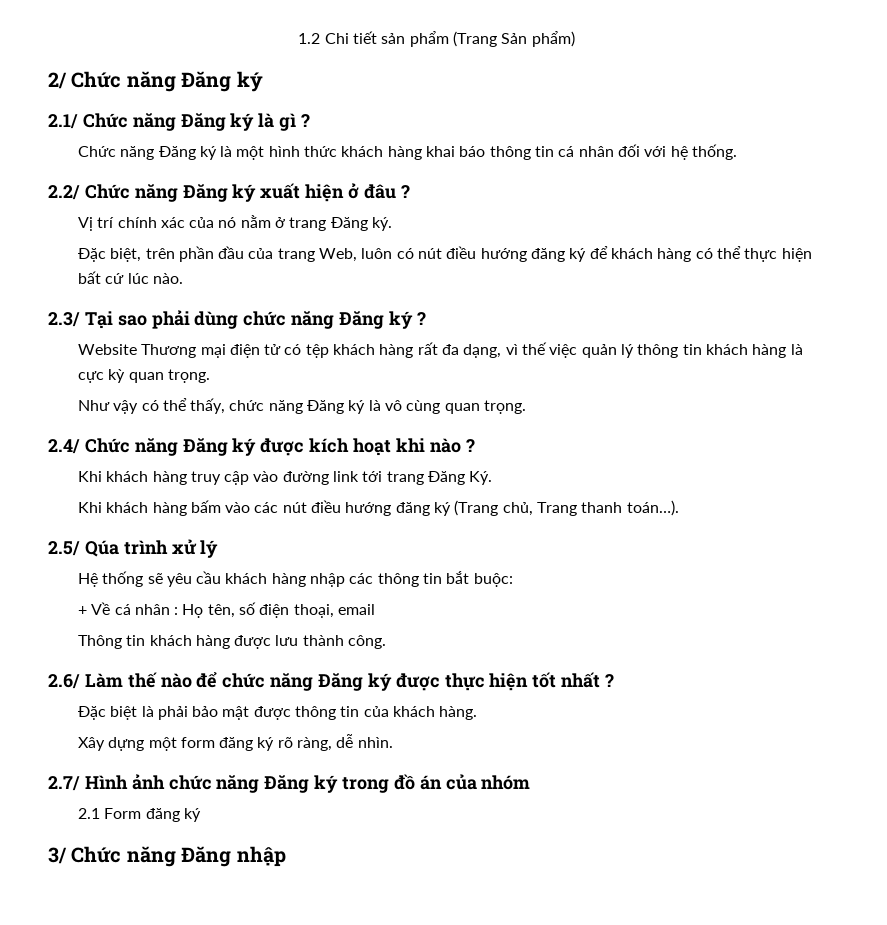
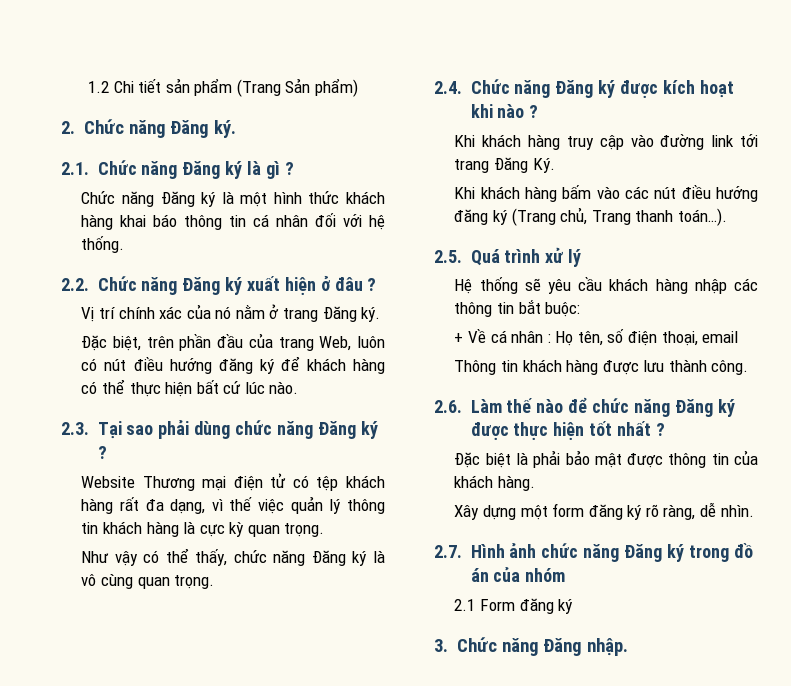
- 2/ Chức năng Đăng ký
- 2.1/ Chức năng Đăng ký là gì ?
+ 2. Chức năng Đăng ký.
+ 2.1. Chức năng Đăng ký là gì ?
- 2.2/ Chức năng Đăng ký xuất hiện ở đâu ?
+ 2.2. Chức năng Đăng ký xuất hiện ở đâu ?
- 2.3/ Tại sao phải dùng chức năng Đăng ký ?
+ 2.3. Tại sao phải dùng chức năng Đăng ký ?
- 2.4/ Chức năng Đăng ký được kích hoạt khi nào ?
+ 2.4. Chức năng Đăng ký được kích hoạt khi nào ?
- 2.5/ Qúa trình xử lý
+ 2.5. Quá trình xử lý
- 2.6/ Làm thế nào để chức năng Đăng ký được thực hiện tốt nhất ?
+ 2.6. Làm thế nào để chức năng Đăng ký được thực hiện tốt nhất ?
- 2.7/ Hình ảnh chức năng Đăng ký trong đồ án của nhóm
+ 2.7. Hình ảnh chức năng Đăng ký trong đồ án của nhóm
- 3/ Chức năng Đăng nhập
+ 3. Chức năng Đăng nhập.

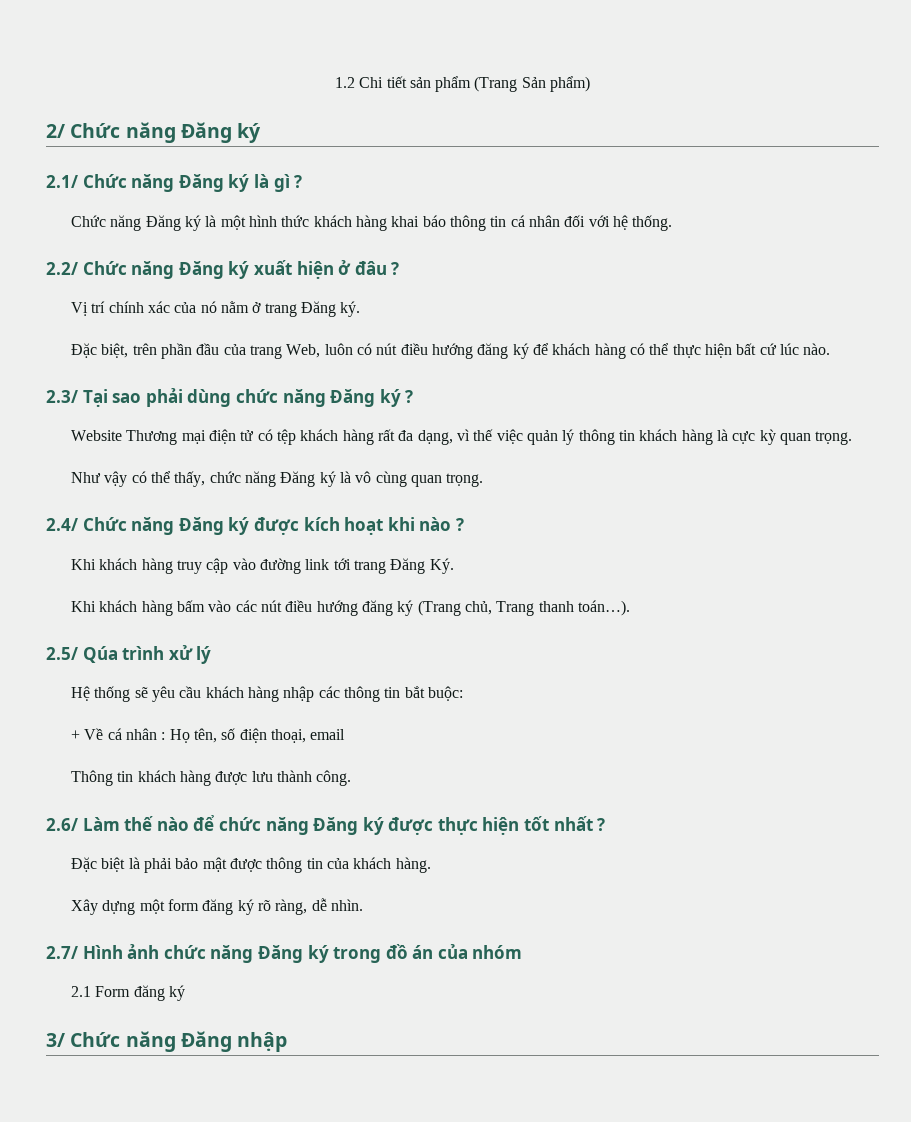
- 2. Chức năng Đăng ký.
- 2.1. Chức năng Đăng ký là gì ?
+ 2/ Chức năng Đăng ký
+ 2.1/ Chức năng Đăng ký là gì ?
- 2.2. Chức năng Đăng ký xuất hiện ở đâu ?
+ 2.2/ Chức năng Đăng ký xuất hiện ở đâu ?
- 2.3. Tại sao phải dùng chức năng Đăng ký ?
+ 2.3/ Tại sao phải dùng chức năng Đăng ký ?
- 2.4. Chức năng Đăng ký được kích hoạt khi nào ?
+ 2.4/ Chức năng Đăng ký được kích hoạt khi nào ?
- 2.5. Quá trình xử lý
+ 2.5/ Qúa trình xử lý
- 2.6. Làm thế nào để chức năng Đăng ký được thực hiện tốt nhất ?
+ 2.6/ Làm thế nào để chức năng Đăng ký được thực hiện tốt nhất ?
- 2.7. Hình ảnh chức năng Đăng ký trong đồ án của nhóm
+ 2.7/ Hình ảnh chức năng Đăng ký trong đồ án của nhóm
- 3. Chức năng Đăng nhập.
+ 3/ Chức năng Đăng nhập

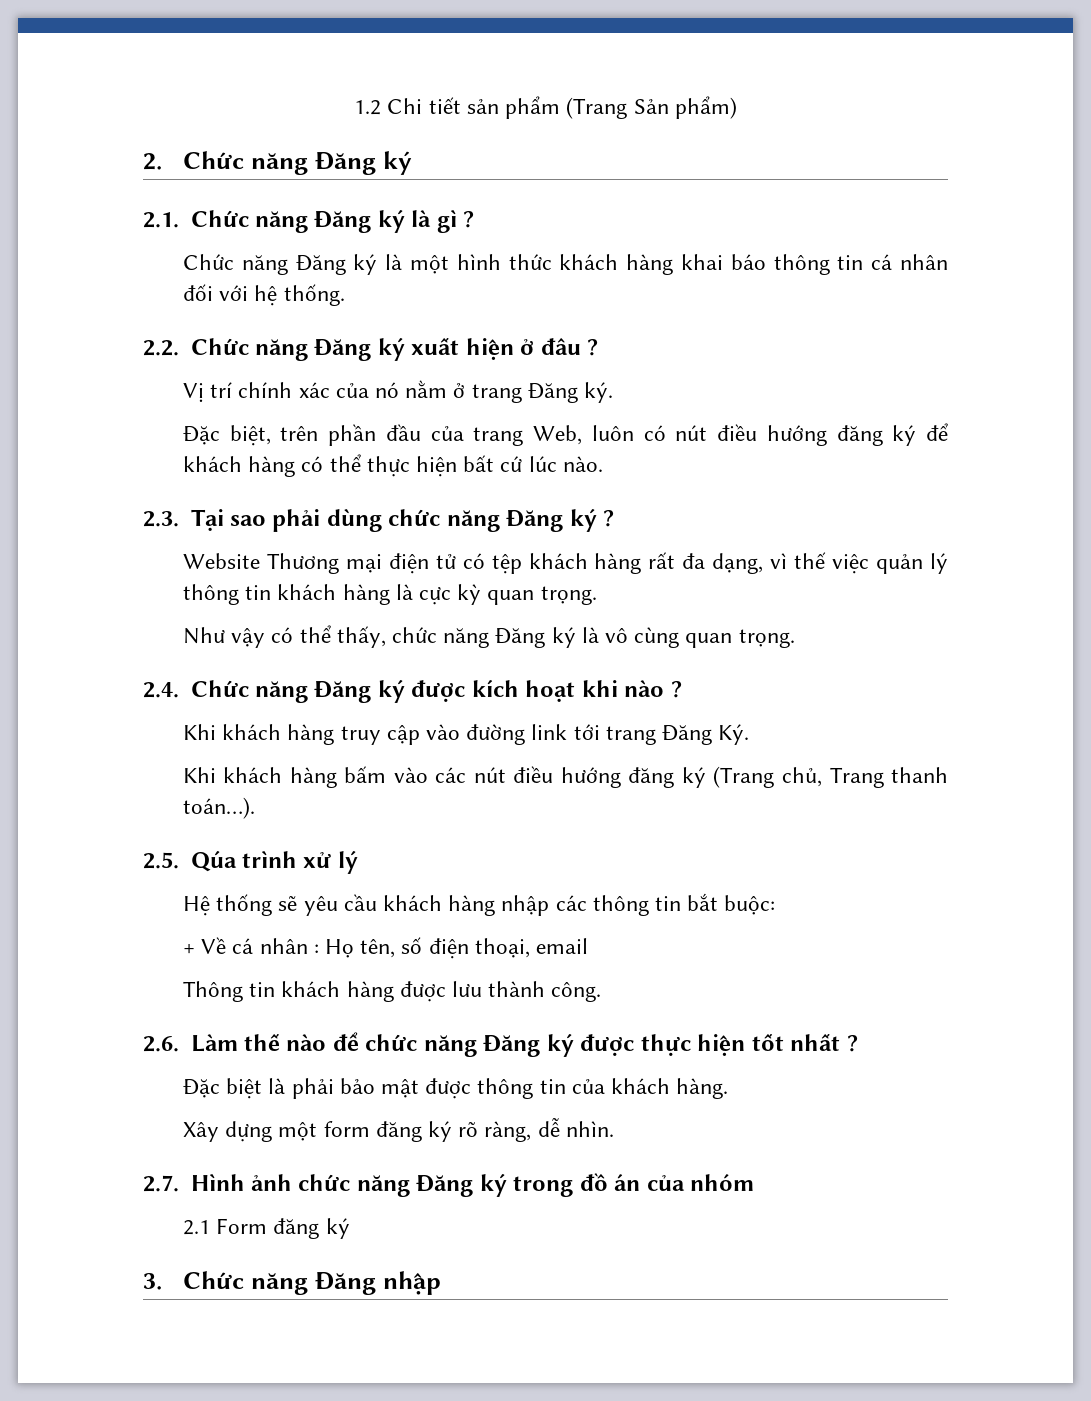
- 2/ Chức năng Đăng ký
+ 2. Chức năng Đăng ký
- 2.1/ Chức năng Đăng ký là gì ?
+ 2.1. Chức năng Đăng ký là gì ?
- 2.2/ Chức năng Đăng ký xuất hiện ở đâu ?
+ 2.2. Chức năng Đăng ký xuất hiện ở đâu ?
- 2.3/ Tại sao phải dùng chức năng Đăng ký ?
+ 2.3. Tại sao phải dùng chức năng Đăng ký ?
- 2.4/ Chức năng Đăng ký được kích hoạt khi nào ?
+ 2.4. Chức năng Đăng ký được kích hoạt khi nào ?
- 2.5/ Qúa trình xử lý
+ 2.5. Qúa trình xử lý
- 2.6/ Làm thế nào để chức năng Đăng ký được thực hiện tốt nhất ?
+ 2.6. Làm thế nào để chức năng Đăng ký được thực hiện tốt nhất ?
- 2.7/ Hình ảnh chức năng Đăng ký trong đồ án của nhóm
+ 2.7. Hình ảnh chức năng Đăng ký trong đồ án của nhóm
- 3/ Chức năng Đăng nhập
+ 3. Chức năng Đăng nhập

